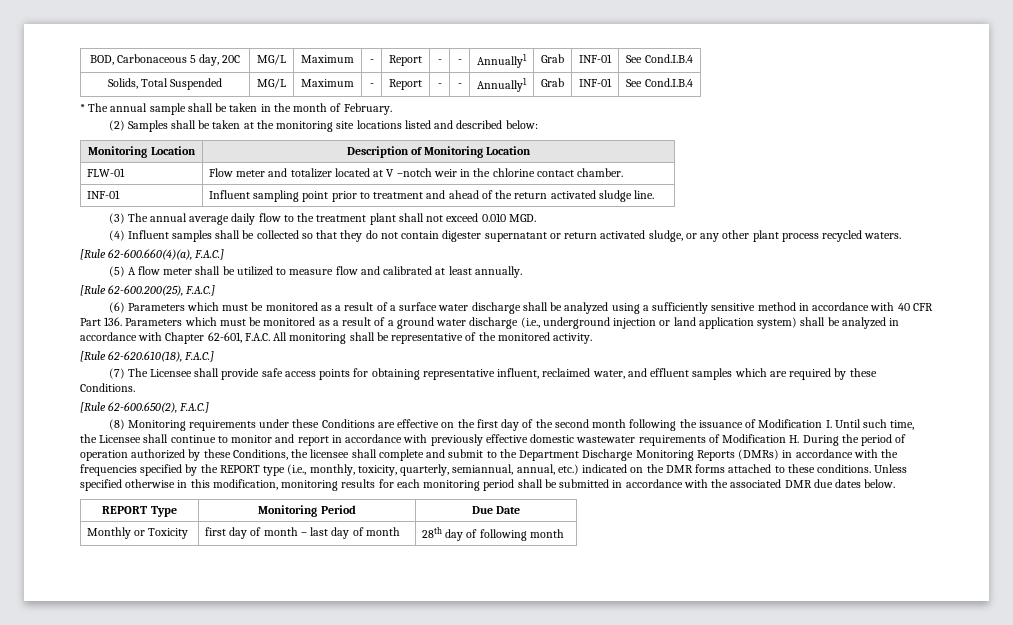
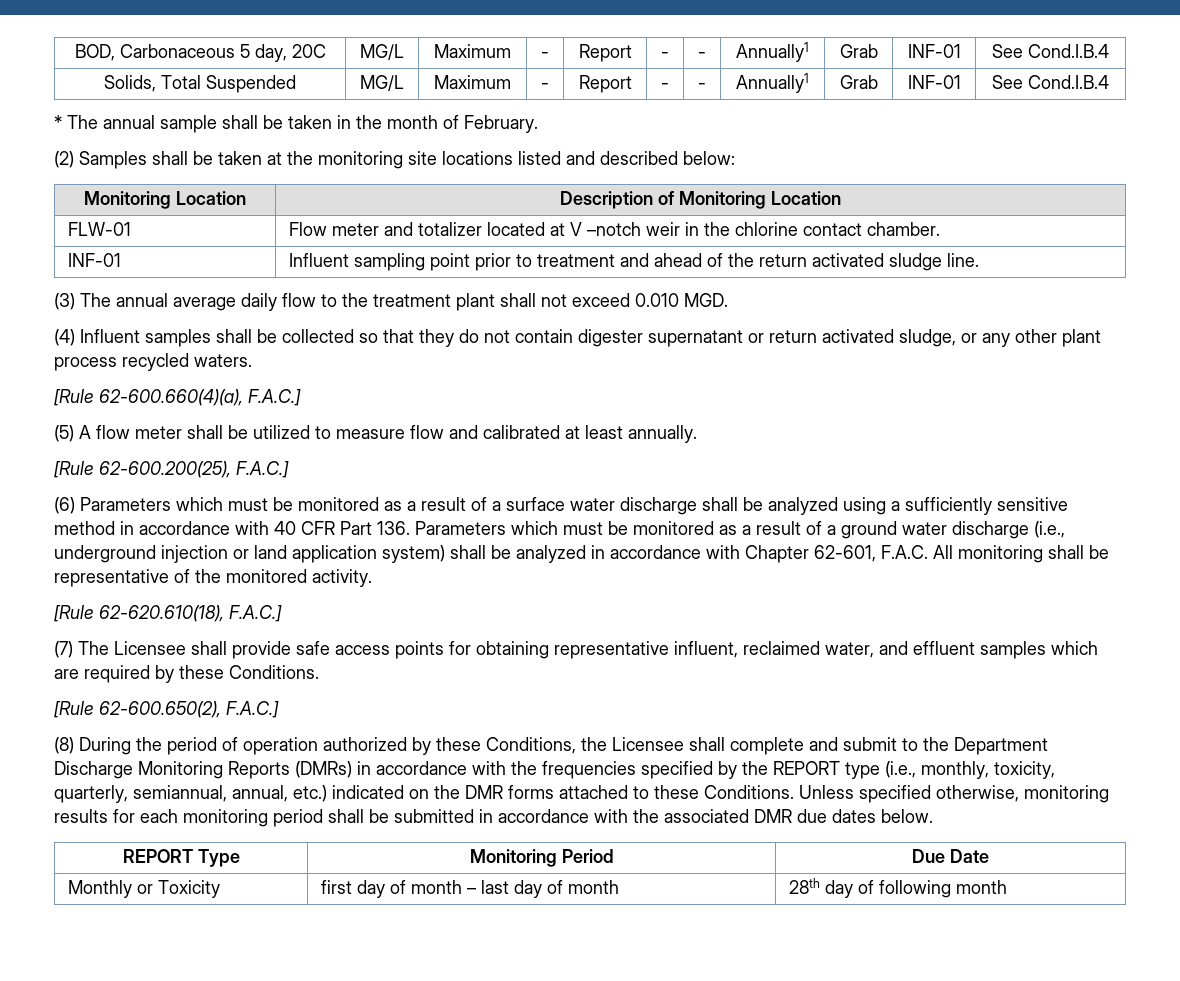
- (8) Monitoring requirements under these Conditions are effective on the first day of the second month following the issuance of Modification I. Until such time, the Licensee shall continue to monitor and report in accordance with previously effective domestic wastewater requirements of Modification H. During the period of operation authorized by these Conditions, the licensee shall complete and submit to the Department Discharge Monitoring Reports (DMRs) in accordance with the frequencies specified by the REPORT type (i.e., monthly, toxicity, quarterly, semiannual, annual, etc.) indicated on the DMR forms attached to these conditions.
+ (8) During the period of operation authorized by these Conditions, the Licensee shall complete and submit to the Department Discharge Monitoring Reports (DMRs) in accordance with the frequencies specified by the REPORT type (i.e., monthly, toxicity, quarterly, semiannual, annual, etc.) indicated on the DMR forms attached to these Conditions.
- Unless specified otherwise in this modification, monitoring results for each monitoring period shall be submitted in accordance with the associated DMR due dates below.
+ Unless specified otherwise, monitoring results for each monitoring period shall be submitted in accordance with the associated DMR due dates below.

